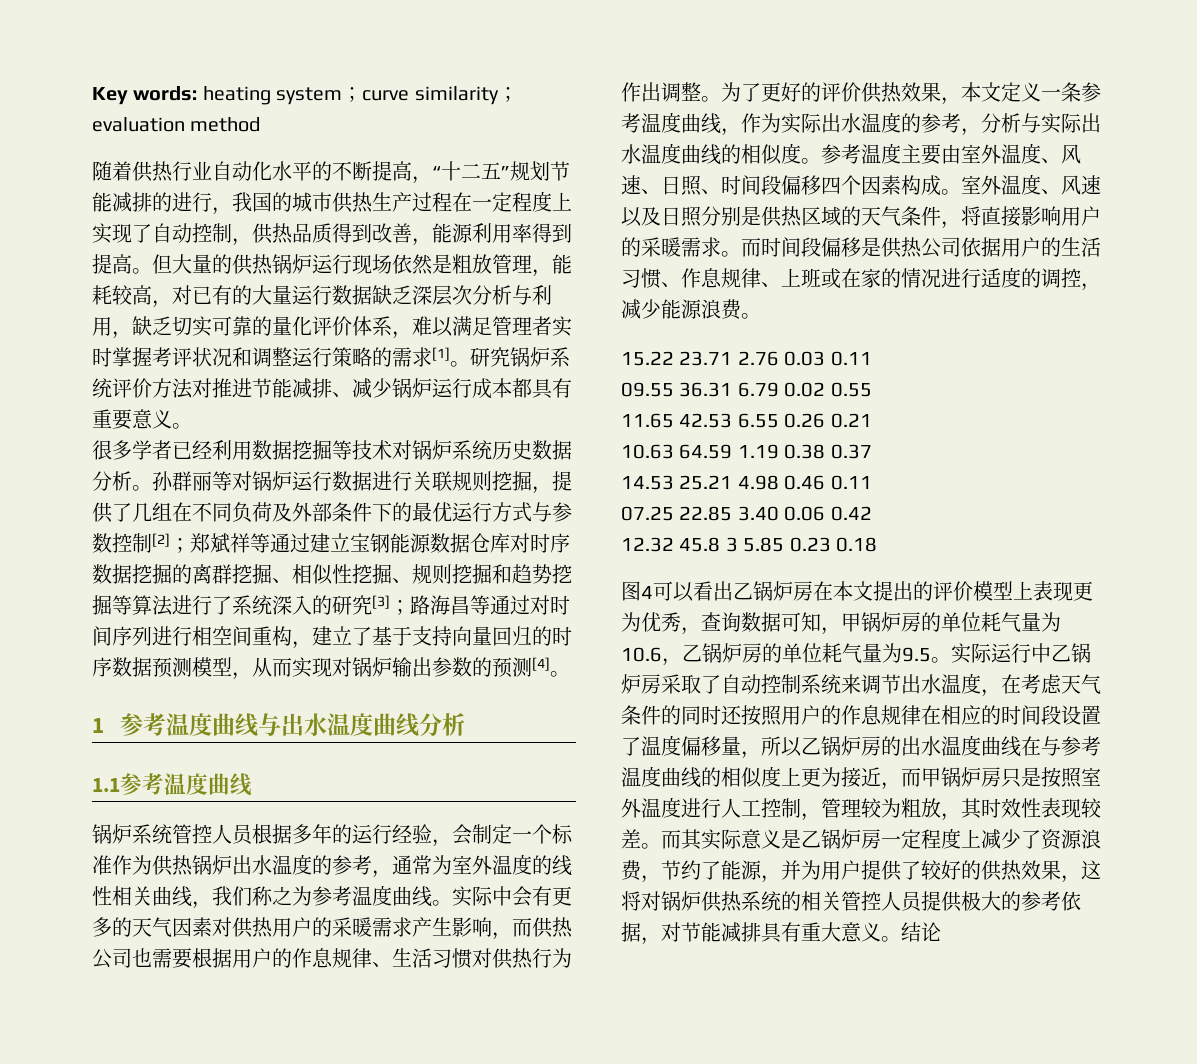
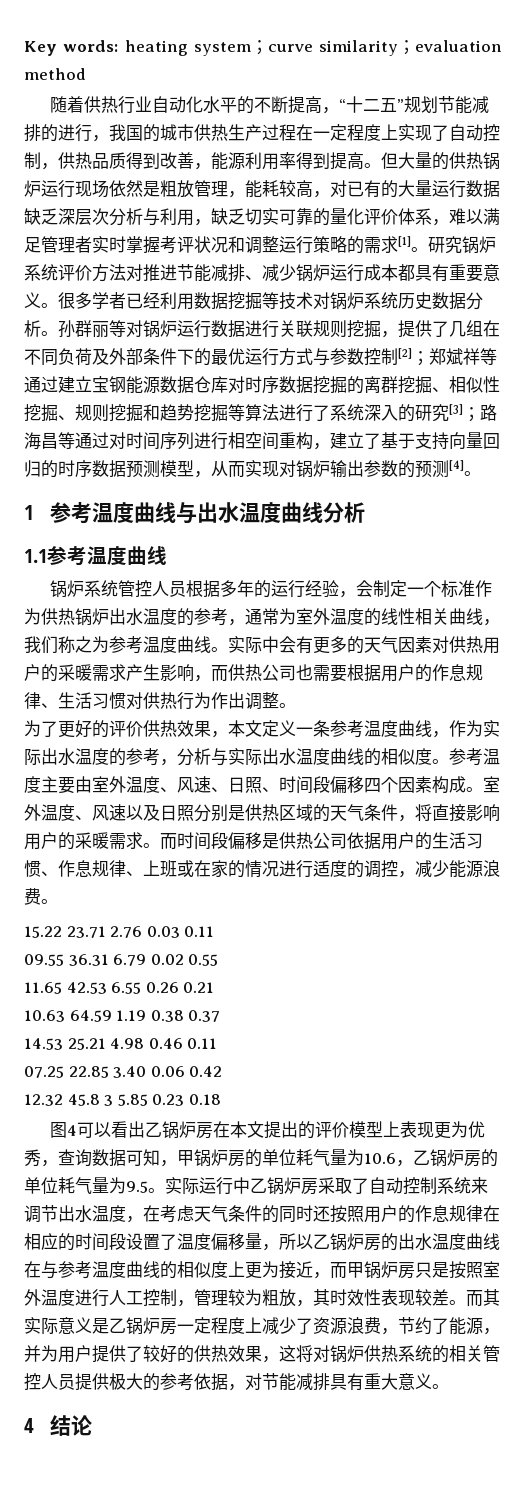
- 研究锅炉系统评价方法对推进节能减排、减少锅炉运行成本都具有重要意义。
- 很多学者已经利用数据挖掘等技术对锅炉系统历史数据分析。
+ 研究锅炉系统评价方法对推进节能减排、减少锅炉运行成本都具有重要意义。很多学者已经利用数据挖掘等技术对锅炉系统历史数据分析。
- 实际中会有更多的天气因素对供热用户的采暖需求产生影响，而供热公司也需要根据用户的作息规律、生活习惯对供热行为作出调整。为了更好的评价供热效果，本文定义一条参考温度曲线，作为实际出水温度的参考，分析与实际出水温度曲线的相似度。
+ 实际中会有更多的天气因素对供热用户的采暖需求产生影响，而供热公司也需要根据用户的作息规律、生活习惯对供热行为作出调整。
+ 为了更好的评价供热效果，本文定义一条参考温度曲线，作为实际出水温度的参考，分析与实际出水温度曲线的相似度。
- 而其实际意义是乙锅炉房一定程度上减少了资源浪费，节约了能源，并为用户提供了较好的供热效果，这将对锅炉供热系统的相关管控人员提供极大的参考依据，对节能减排具有重大意义。结论
+ 而其实际意义是乙锅炉房一定程度上减少了资源浪费，节约了能源，并为用户提供了较好的供热效果，这将对锅炉供热系统的相关管控人员提供极大的参考依据，对节能减排具有重大意义。
+ 4结论

